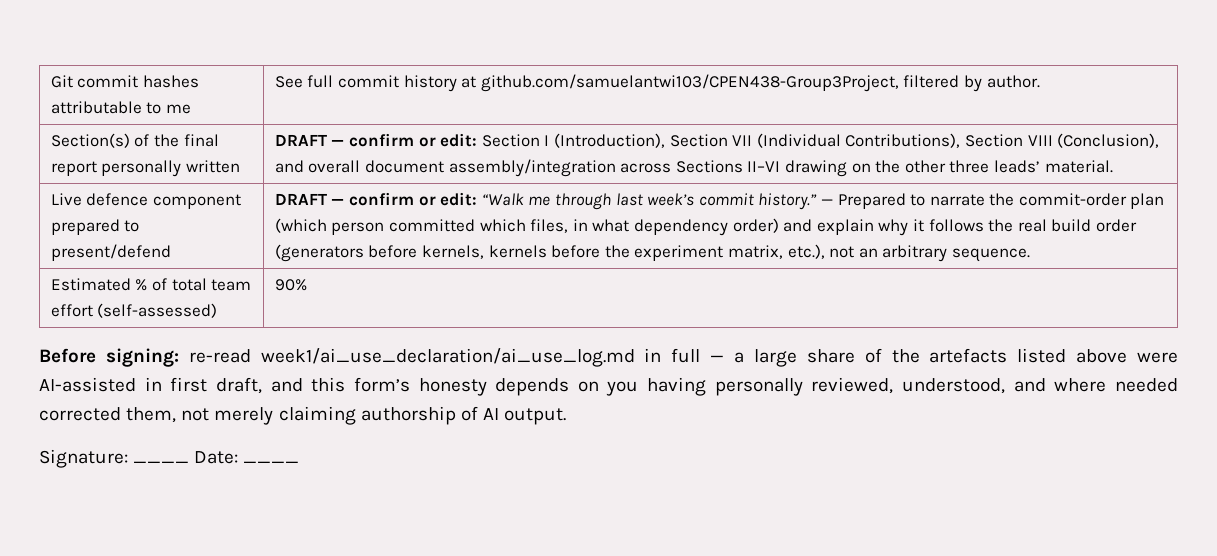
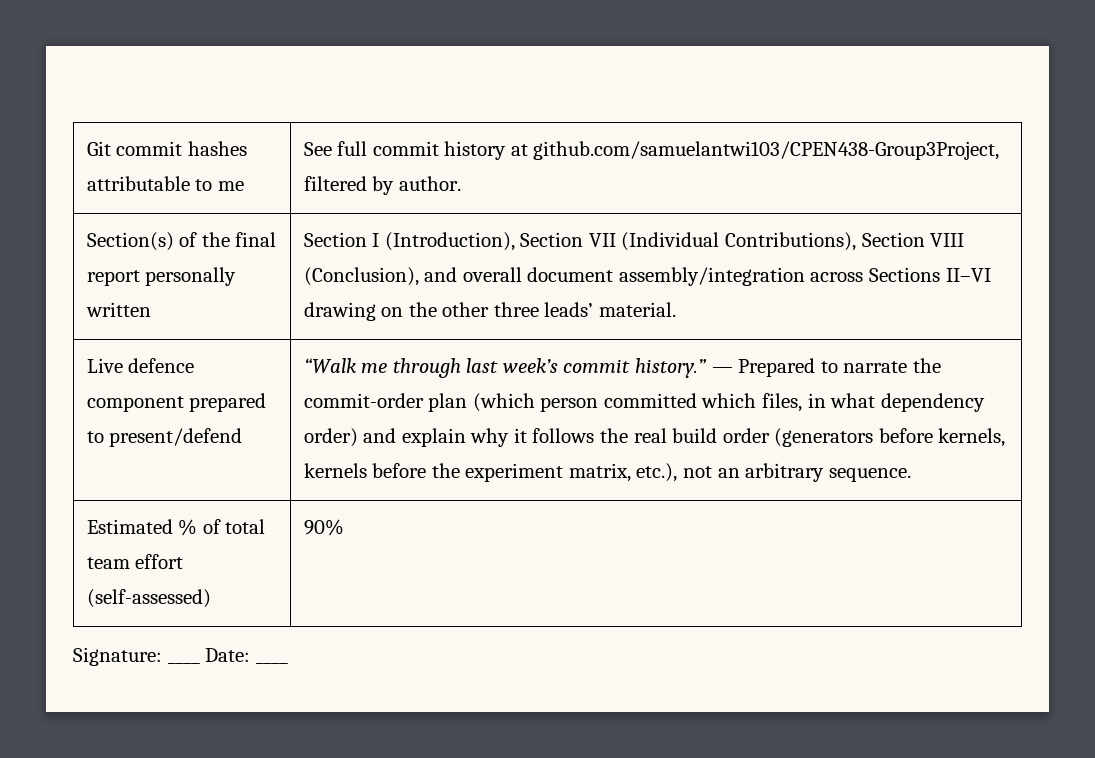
- Section(s) of the final report personally written | DRAFT — confirm or edit: Section I (Introduction), Section VII (Individual Contributions), Section VIII (Conclusion), and overall document assembly/integration across Sections II–VI drawing on the other three leads’ material.
+ Section(s) of the final report personally written | Section I (Introduction), Section VII (Individual Contributions), Section VIII (Conclusion), and overall document assembly/integration across Sections II–VI drawing on the other three leads’ material.
- DRAFT — confirm or edit: “Walk me through last week’s commit history.”
+ “Walk me through last week’s commit history.”
- Before signing: re-read week1/ai_use_declaration/ai_use_log.md in full — a large share of the artefacts listed above were AI-assisted in first draft, and this form’s honesty depends on you having personally reviewed, understood, and where needed corrected them, not merely claiming authorship of AI output.

